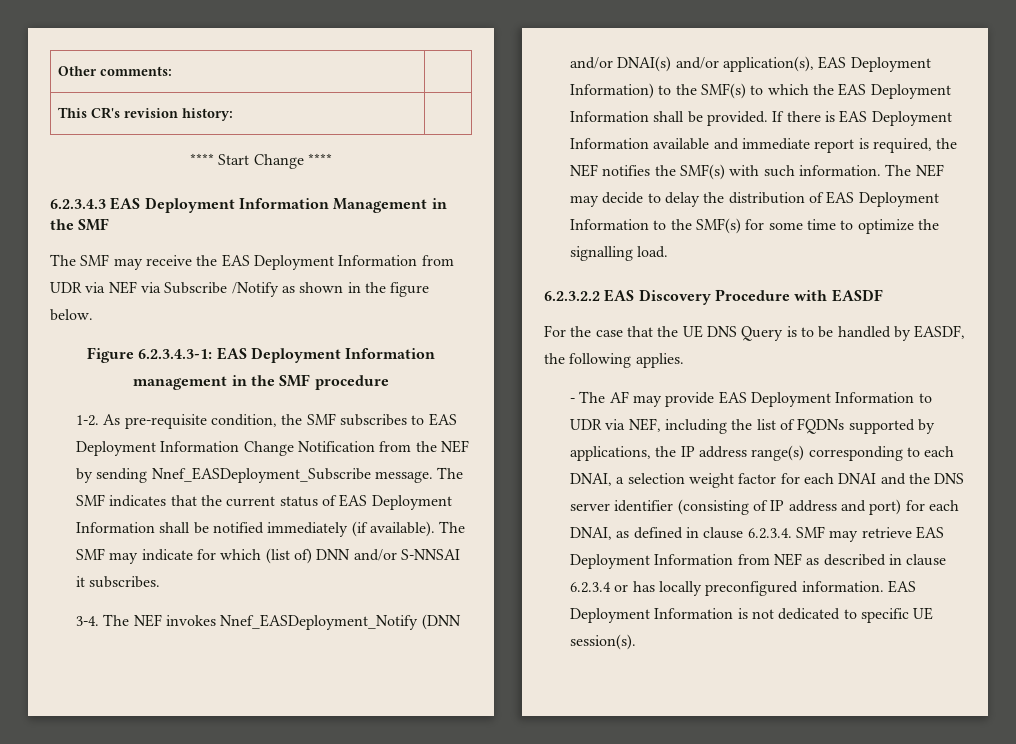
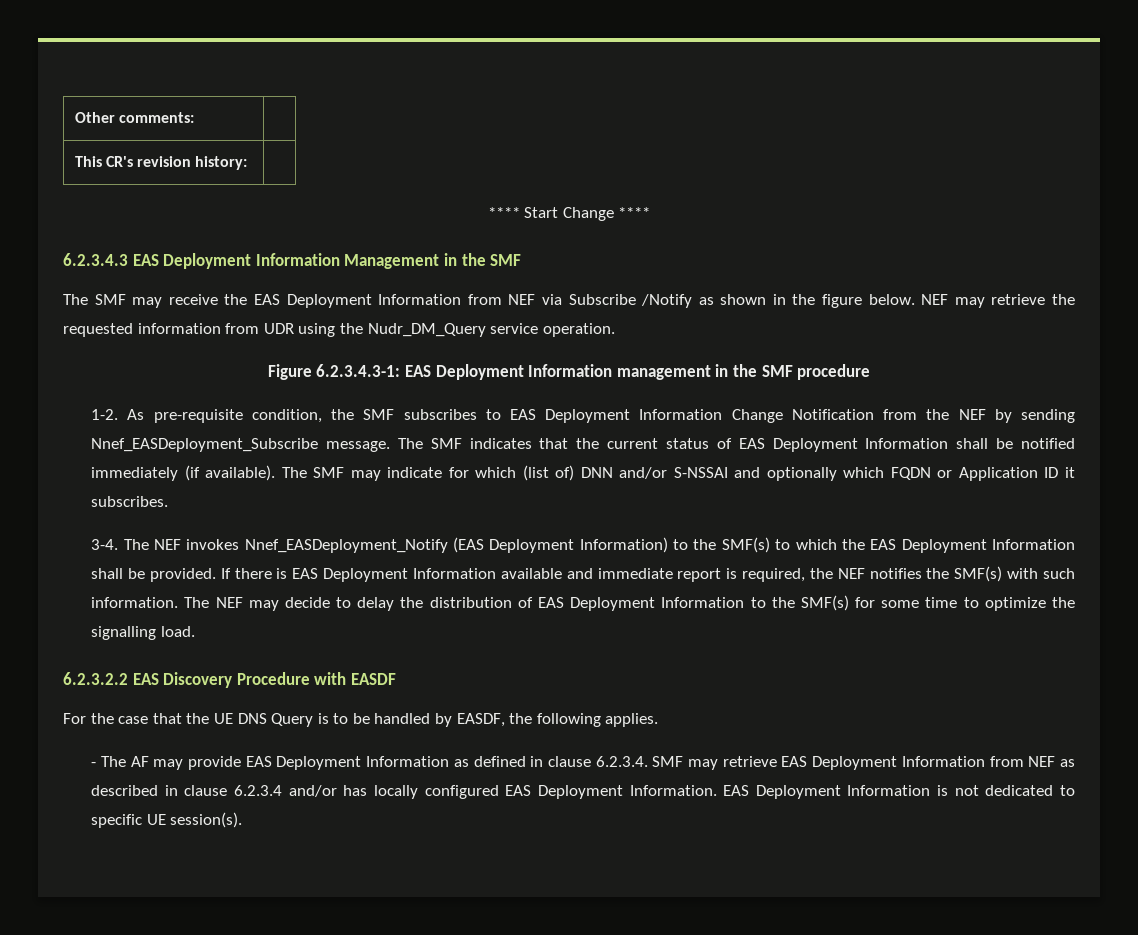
- The SMF may receive the EAS Deployment Information from UDR via NEF via Subscribe /Notify as shown in the figure below.
+ The SMF may receive the EAS Deployment Information from NEF via Subscribe /Notify as shown in the figure below. NEF may retrieve the requested information from UDR using the Nudr_DM_Query service operation.
- The SMF may indicate for which (list of) DNN and/or S-NNSAI it subscribes.
+ The SMF may indicate for which (list of) DNN and/or S-NSSAI and optionally which FQDN or Application ID it subscribes.
- The NEF invokes Nnef_EASDeployment_Notify (DNN and/or DNAI(s) and/or application(s), EAS Deployment Information) to the SMF(s) to which the EAS Deployment Information shall be provided.
+ The NEF invokes Nnef_EASDeployment_Notify (EAS Deployment Information) to the SMF(s) to which the EAS Deployment Information shall be provided.
- - The AF may provide EAS Deployment Information to UDR via NEF, including the list of FQDNs supported by applications, the IP address range(s) corresponding to each DNAI, a selection weight factor for each DNAI and the DNS server identifier (consisting of IP address and port) for each DNAI, as defined in clause 6.2.3.4. SMF may retrieve EAS Deployment Information from NEF as described in clause 6.2.3.4 or has locally preconfigured information.
+ - The AF may provide EAS Deployment Information as defined in clause 6.2.3.4. SMF may retrieve EAS Deployment Information from NEF as described in clause 6.2.3.4 and/or has locally configured EAS Deployment Information.

